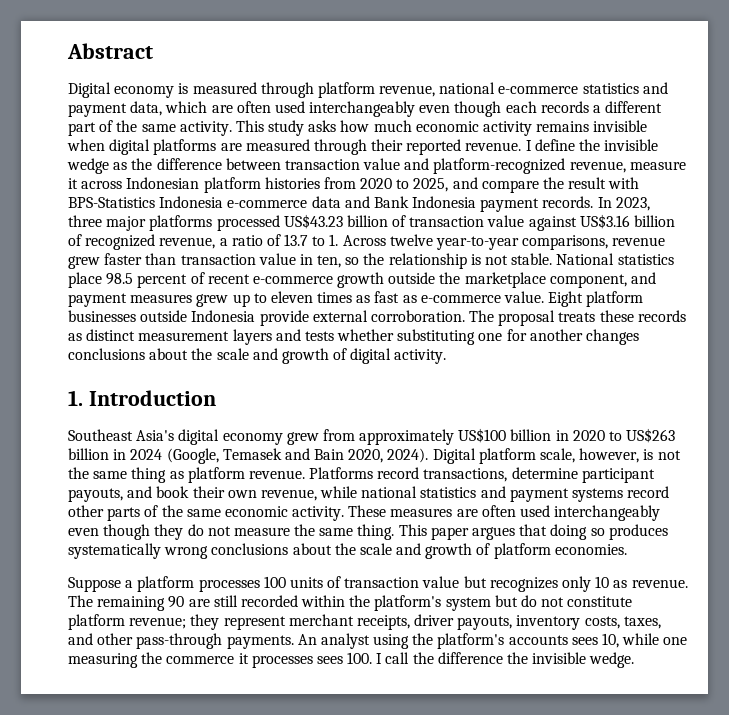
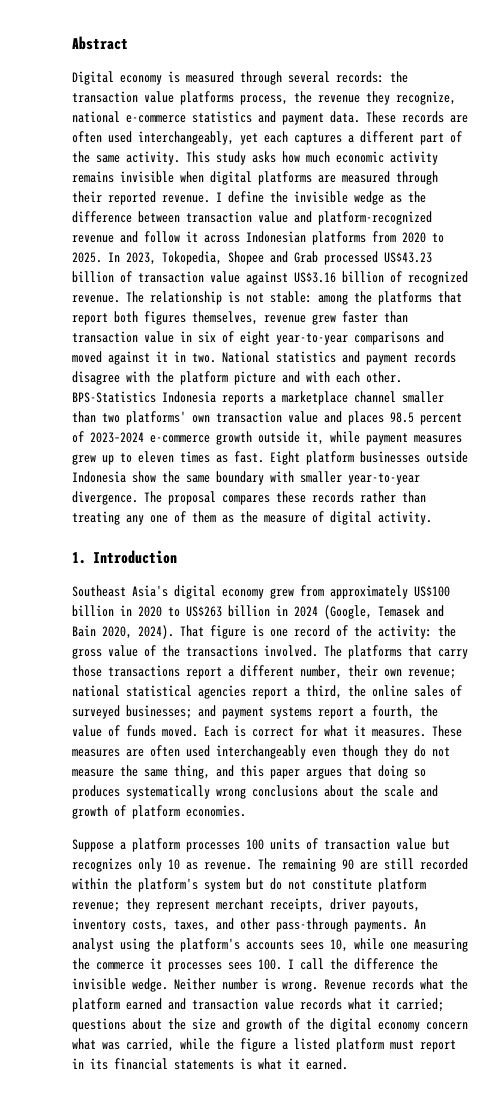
- Digital economy is measured through platform revenue, national e-commerce statistics and payment data, which are often used interchangeably even though each records a different part of the same activity.
+ Digital economy is measured through several records: the transaction value platforms process, the revenue they recognize, national e-commerce statistics and payment data. These records are often used interchangeably, yet each captures a different part of the same activity.
- I define the invisible wedge as the difference between transaction value and platform-recognized revenue, measure it across Indonesian platform histories from 2020 to 2025, and compare the result with BPS-Statistics Indonesia e-commerce data and Bank Indonesia payment records. In 2023, three major platforms processed US$43.23 billion of transaction value against US$3.16 billion of recognized revenue, a ratio of 13.7 to 1. Across twelve year-to-year comparisons, revenue grew faster than transaction value in ten, so the relationship is not stable. National statistics place 98.5 percent of recent e-commerce growth outside the marketplace component, and payment measures grew up to eleven times as fast as e-commerce value.
+ I define the invisible wedge as the difference between transaction value and platform-recognized revenue and follow it across Indonesian platforms from 2020 to 2025. In 2023, Tokopedia, Shopee and Grab processed US$43.23 billion of transaction value against US$3.16 billion of recognized revenue. The relationship is not stable: among the platforms that report both figures themselves, revenue grew faster than transaction value in six of eight year-to-year comparisons and moved against it in two. National statistics and payment records disagree with the platform picture and with each other. BPS-Statistics Indonesia reports a marketplace channel smaller than two platforms' own transaction value and places 98.5 percent of 2023–2024 e-commerce growth outside it, while payment measures grew up to eleven times as fast.
- Eight platform businesses outside Indonesia provide external corroboration.
+ Eight platform businesses outside Indonesia show the same boundary with smaller year-to-year divergence.
- The proposal treats these records as distinct measurement layers and tests whether substituting one for another changes conclusions about the scale and growth of digital activity.
+ The proposal compares these records rather than treating any one of them as the measure of digital activity.
- Digital platform scale, however, is not the same thing as platform revenue. Platforms record transactions, determine participant payouts, and book their own revenue, while national statistics and payment systems record other parts of the same economic activity.
+ That figure is one record of the activity: the gross value of the transactions involved. The platforms that carry those transactions report a different number, their own revenue; national statistical agencies report a third, the online sales of surveyed businesses; and payment systems report a fourth, the value of funds moved. Each is correct for what it measures.
- These measures are often used interchangeably even though they do not measure the same thing. This paper argues that doing so produces systematically wrong conclusions about the scale and growth of platform economies.
+ These measures are often used interchangeably even though they do not measure the same thing, and this paper argues that doing so produces systematically wrong conclusions about the scale and growth of platform economies.
+ Neither number is wrong. Revenue records what the platform earned and transaction value records what it carried; questions about the size and growth of the digital economy concern what was carried, while the figure a listed platform must report in its financial statements is what it earned.

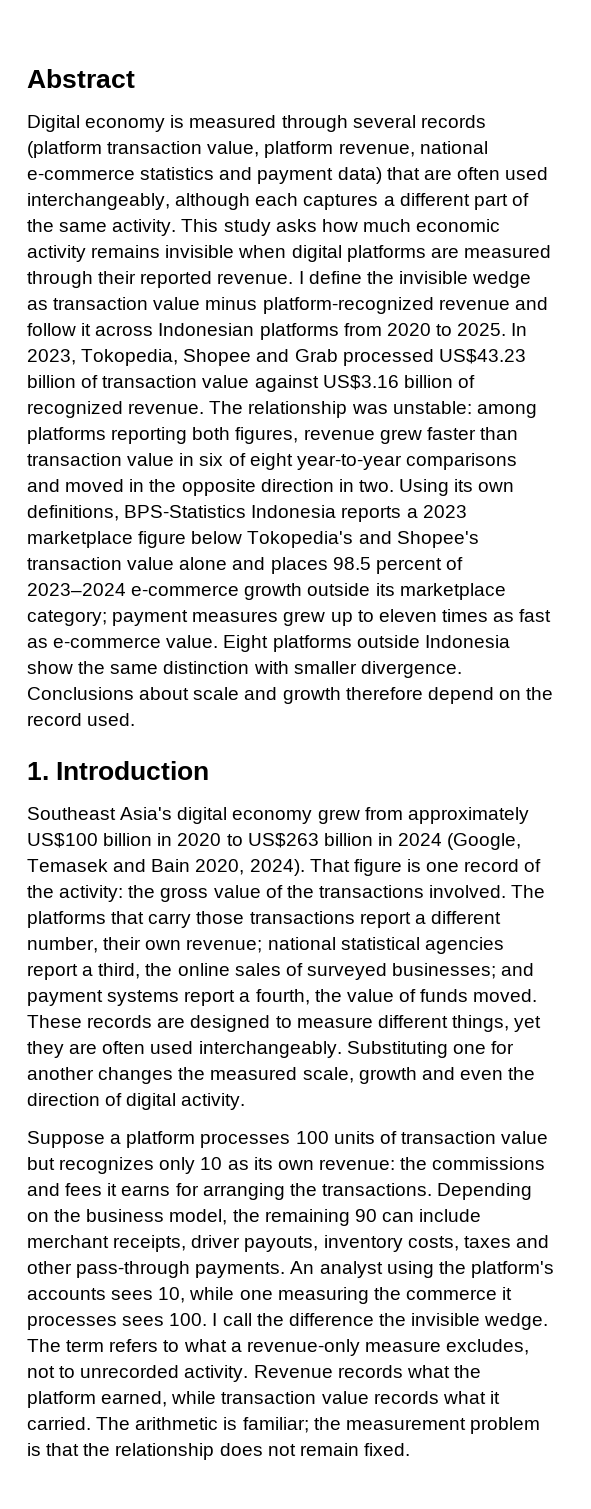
- Digital economy is measured through several records: the transaction value platforms process, the revenue they recognize, national e-commerce statistics and payment data. These records are often used interchangeably, yet each captures a different part of the same activity.
+ Digital economy is measured through several records (platform transaction value, platform revenue, national e-commerce statistics and payment data) that are often used interchangeably, although each captures a different part of the same activity.
- I define the invisible wedge as the difference between transaction value and platform-recognized revenue and follow it across Indonesian platforms from 2020 to 2025.
+ I define the invisible wedge as transaction value minus platform-recognized revenue and follow it across Indonesian platforms from 2020 to 2025.
- The relationship is not stable: among the platforms that report both figures themselves, revenue grew faster than transaction value in six of eight year-to-year comparisons and moved against it in two. National statistics and payment records disagree with the platform picture and with each other. BPS-Statistics Indonesia reports a marketplace channel smaller than two platforms' own transaction value and places 98.5 percent of 2023–2024 e-commerce growth outside it, while payment measures grew up to eleven times as fast. Eight platform businesses outside Indonesia show the same boundary with smaller year-to-year divergence. The proposal compares these records rather than treating any one of them as the measure of digital activity.
+ The relationship was unstable: among platforms reporting both figures, revenue grew faster than transaction value in six of eight year-to-year comparisons and moved in the opposite direction in two. Using its own definitions, BPS-Statistics Indonesia reports a 2023 marketplace figure below Tokopedia's and Shopee's transaction value alone and places 98.5 percent of 2023–2024 e-commerce growth outside its marketplace category; payment measures grew up to eleven times as fast as e-commerce value. Eight platforms outside Indonesia show the same distinction with smaller divergence. Conclusions about scale and growth therefore depend on the record used.
- Each is correct for what it measures. These measures are often used interchangeably even though they do not measure the same thing, and this paper argues that doing so produces systematically wrong conclusions about the scale and growth of platform economies.
+ These records are designed to measure different things, yet they are often used interchangeably. Substituting one for another changes the measured scale, growth and even the direction of digital activity.
- Suppose a platform processes 100 units of transaction value but recognizes only 10 as revenue. The remaining 90 are still recorded within the platform's system but do not constitute platform revenue; they represent merchant receipts, driver payouts, inventory costs, taxes, and other pass-through payments.
+ Suppose a platform processes 100 units of transaction value but recognizes only 10 as its own revenue: the commissions and fees it earns for arranging the transactions. Depending on the business model, the remaining 90 can include merchant receipts, driver payouts, inventory costs, taxes and other pass-through payments.
- Neither number is wrong.
+ The term refers to what a revenue-only measure excludes, not to unrecorded activity.
- Revenue records what the platform earned and transaction value records what it carried; questions about the size and growth of the digital economy concern what was carried, while the figure a listed platform must report in its financial statements is what it earned.
+ Revenue records what the platform earned, while transaction value records what it carried. The arithmetic is familiar; the measurement problem is that the relationship does not remain fixed.

